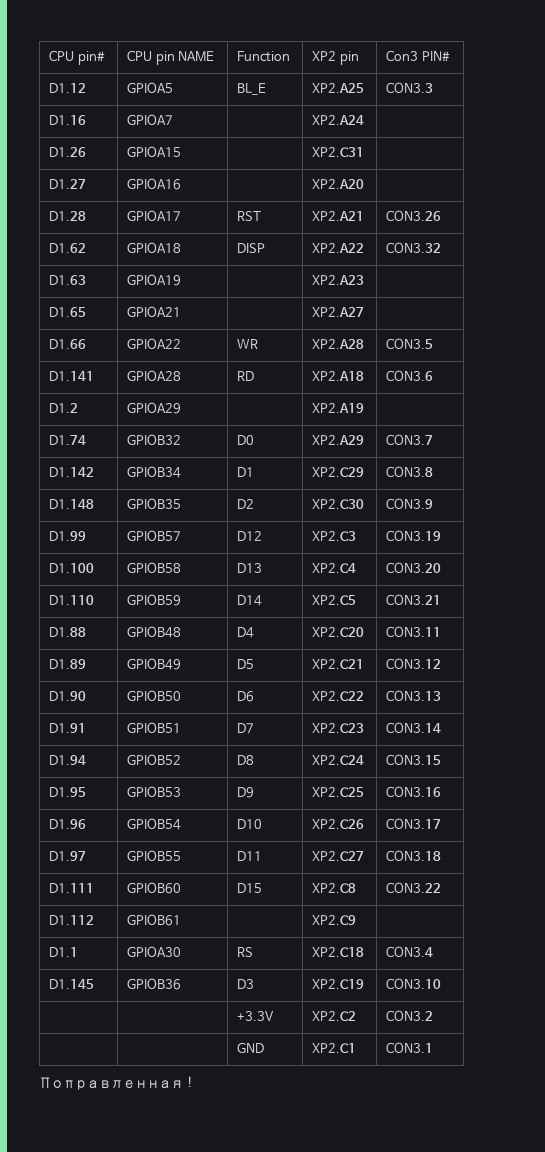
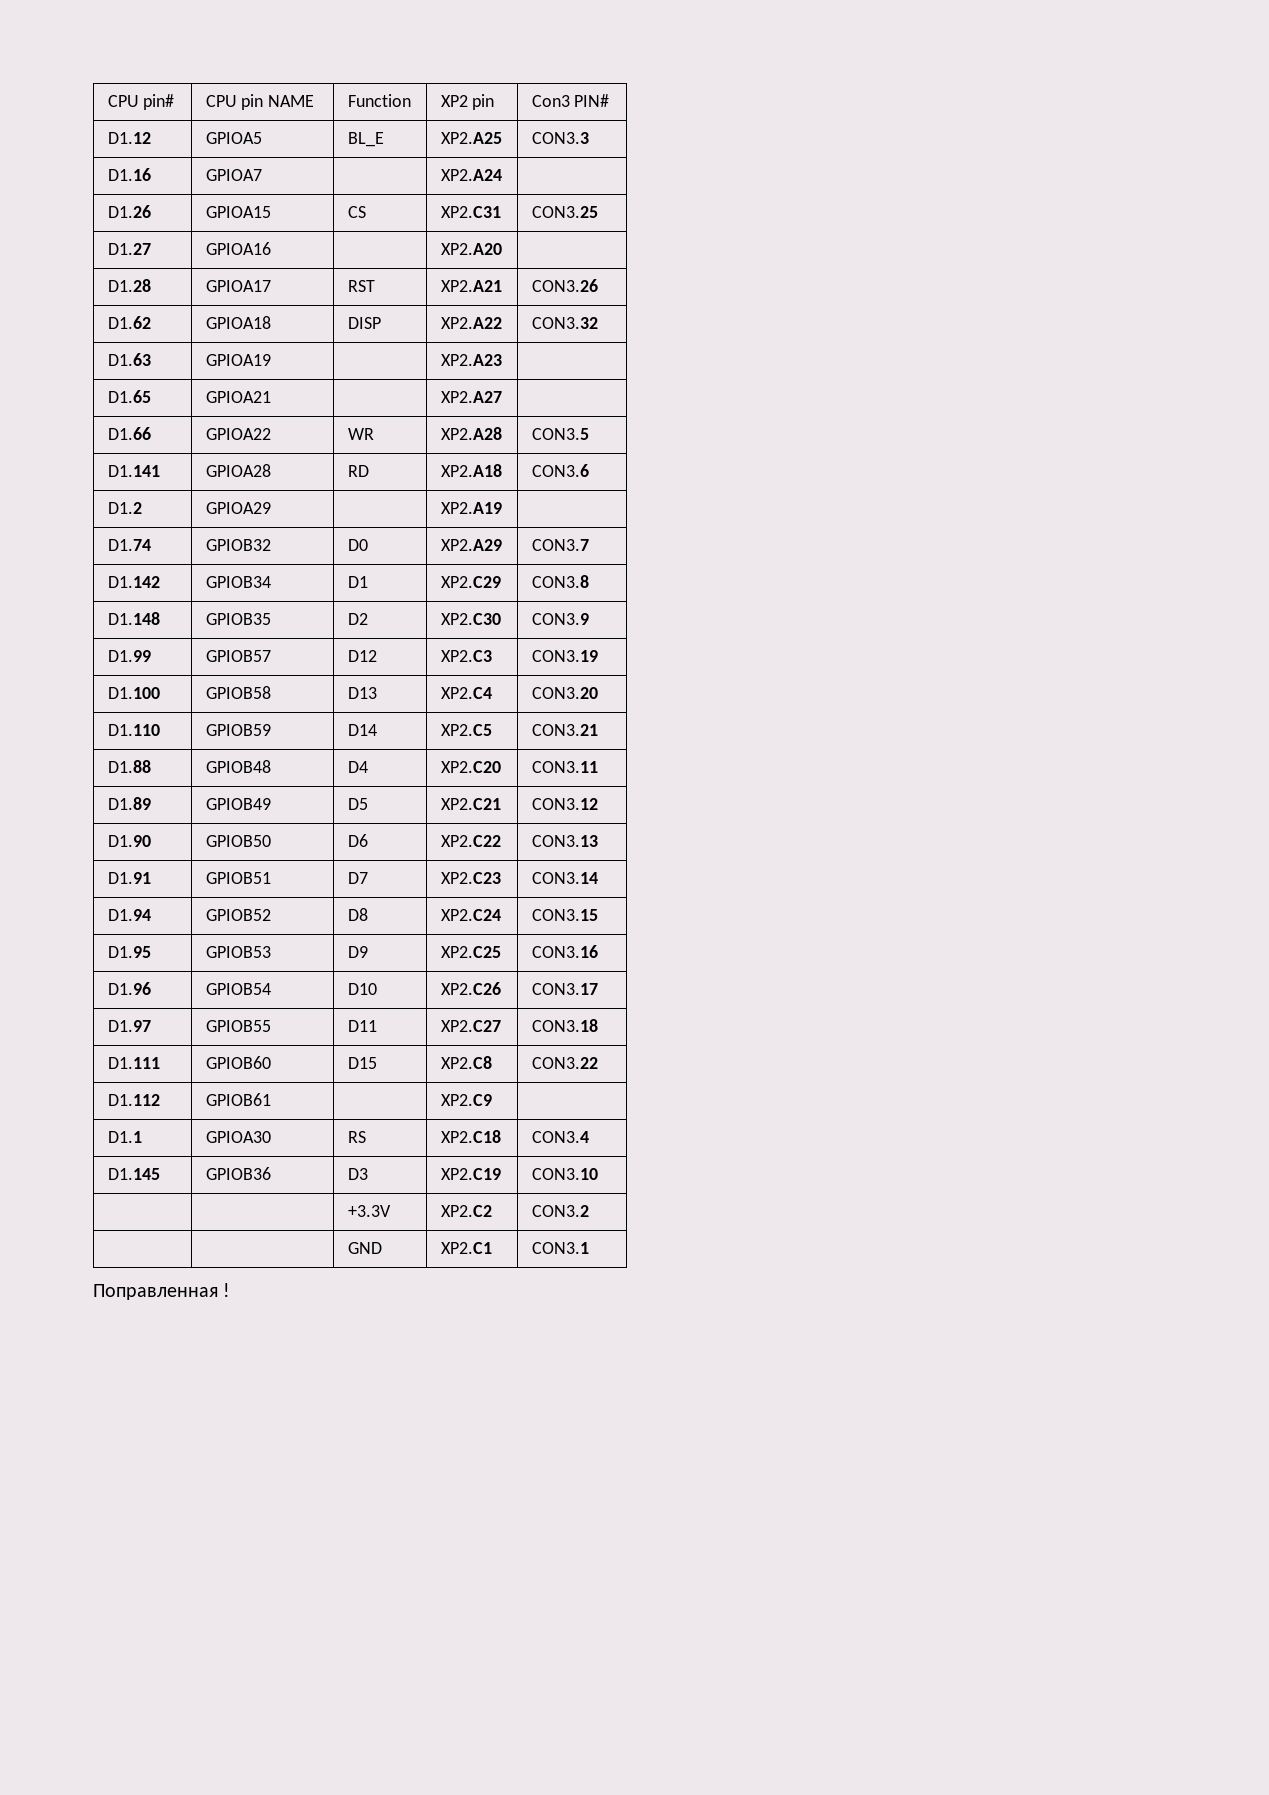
- D1.26 | GPIOA15 | | XP2.C31 |
+ D1.26 | GPIOA15 | CS | XP2.C31 | CON3.25

